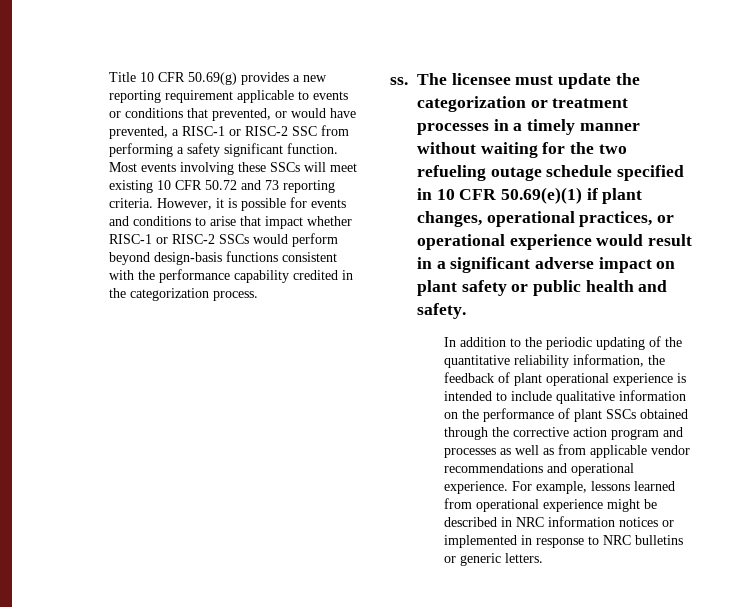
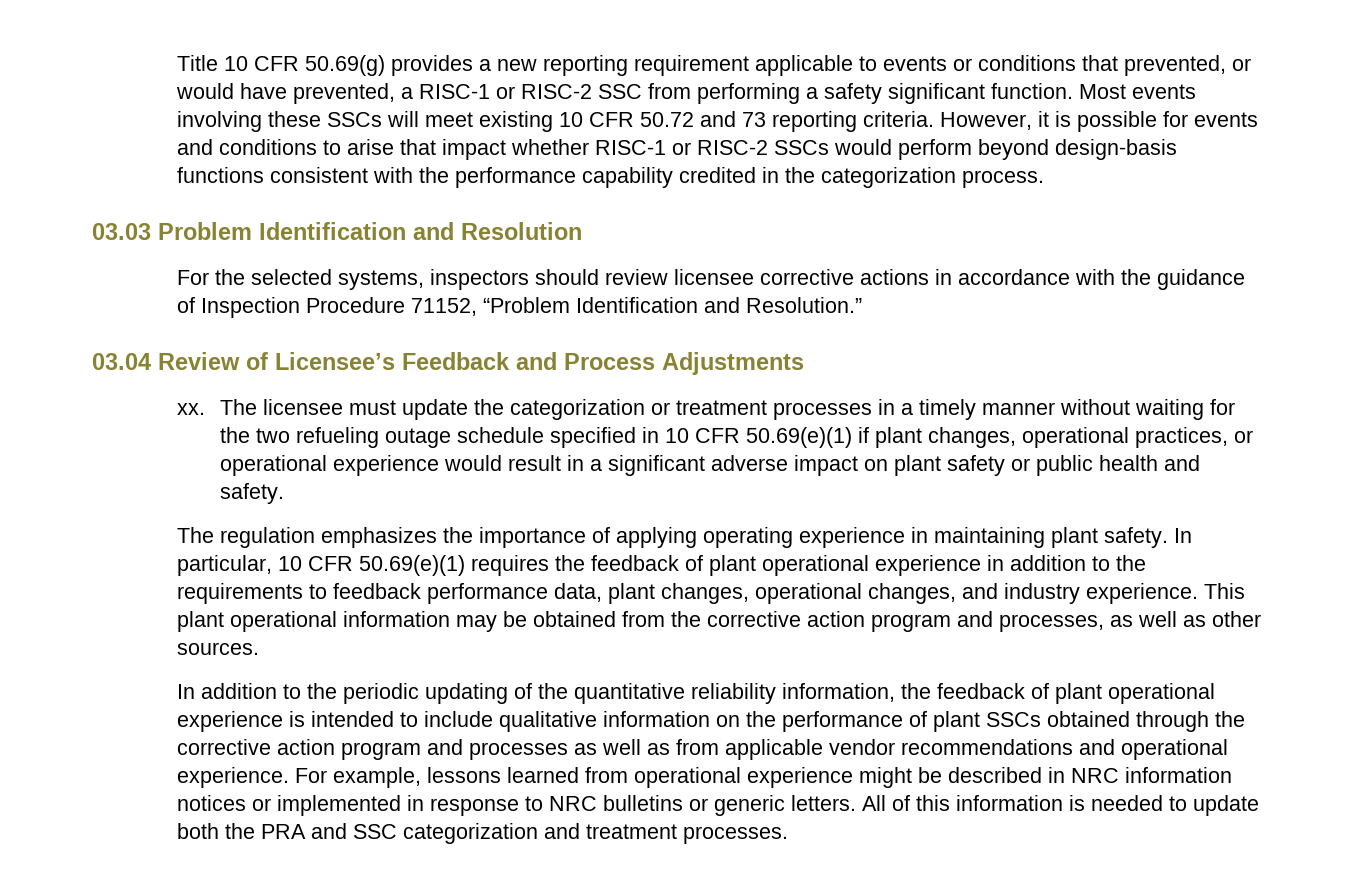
- ss.
+ 03.03 Problem Identification and Resolution
+ For the selected systems, inspectors should review licensee corrective actions in accordance with the guidance of Inspection Procedure 71152, “Problem Identification and Resolution.”
+ 03.04 Review of Licensee’s Feedback and Process Adjustments
+ xx.
+ The regulation emphasizes the importance of applying operating experience in maintaining plant safety. In particular, 10 CFR 50.69(e)(1) requires the feedback of plant operational experience in addition to the requirements to feedback performance data, plant changes, operational changes, and industry experience. This plant operational information may be obtained from the corrective action program and processes, as well as other sources.
+ All of this information is needed to update both the PRA and SSC categorization and treatment processes.

